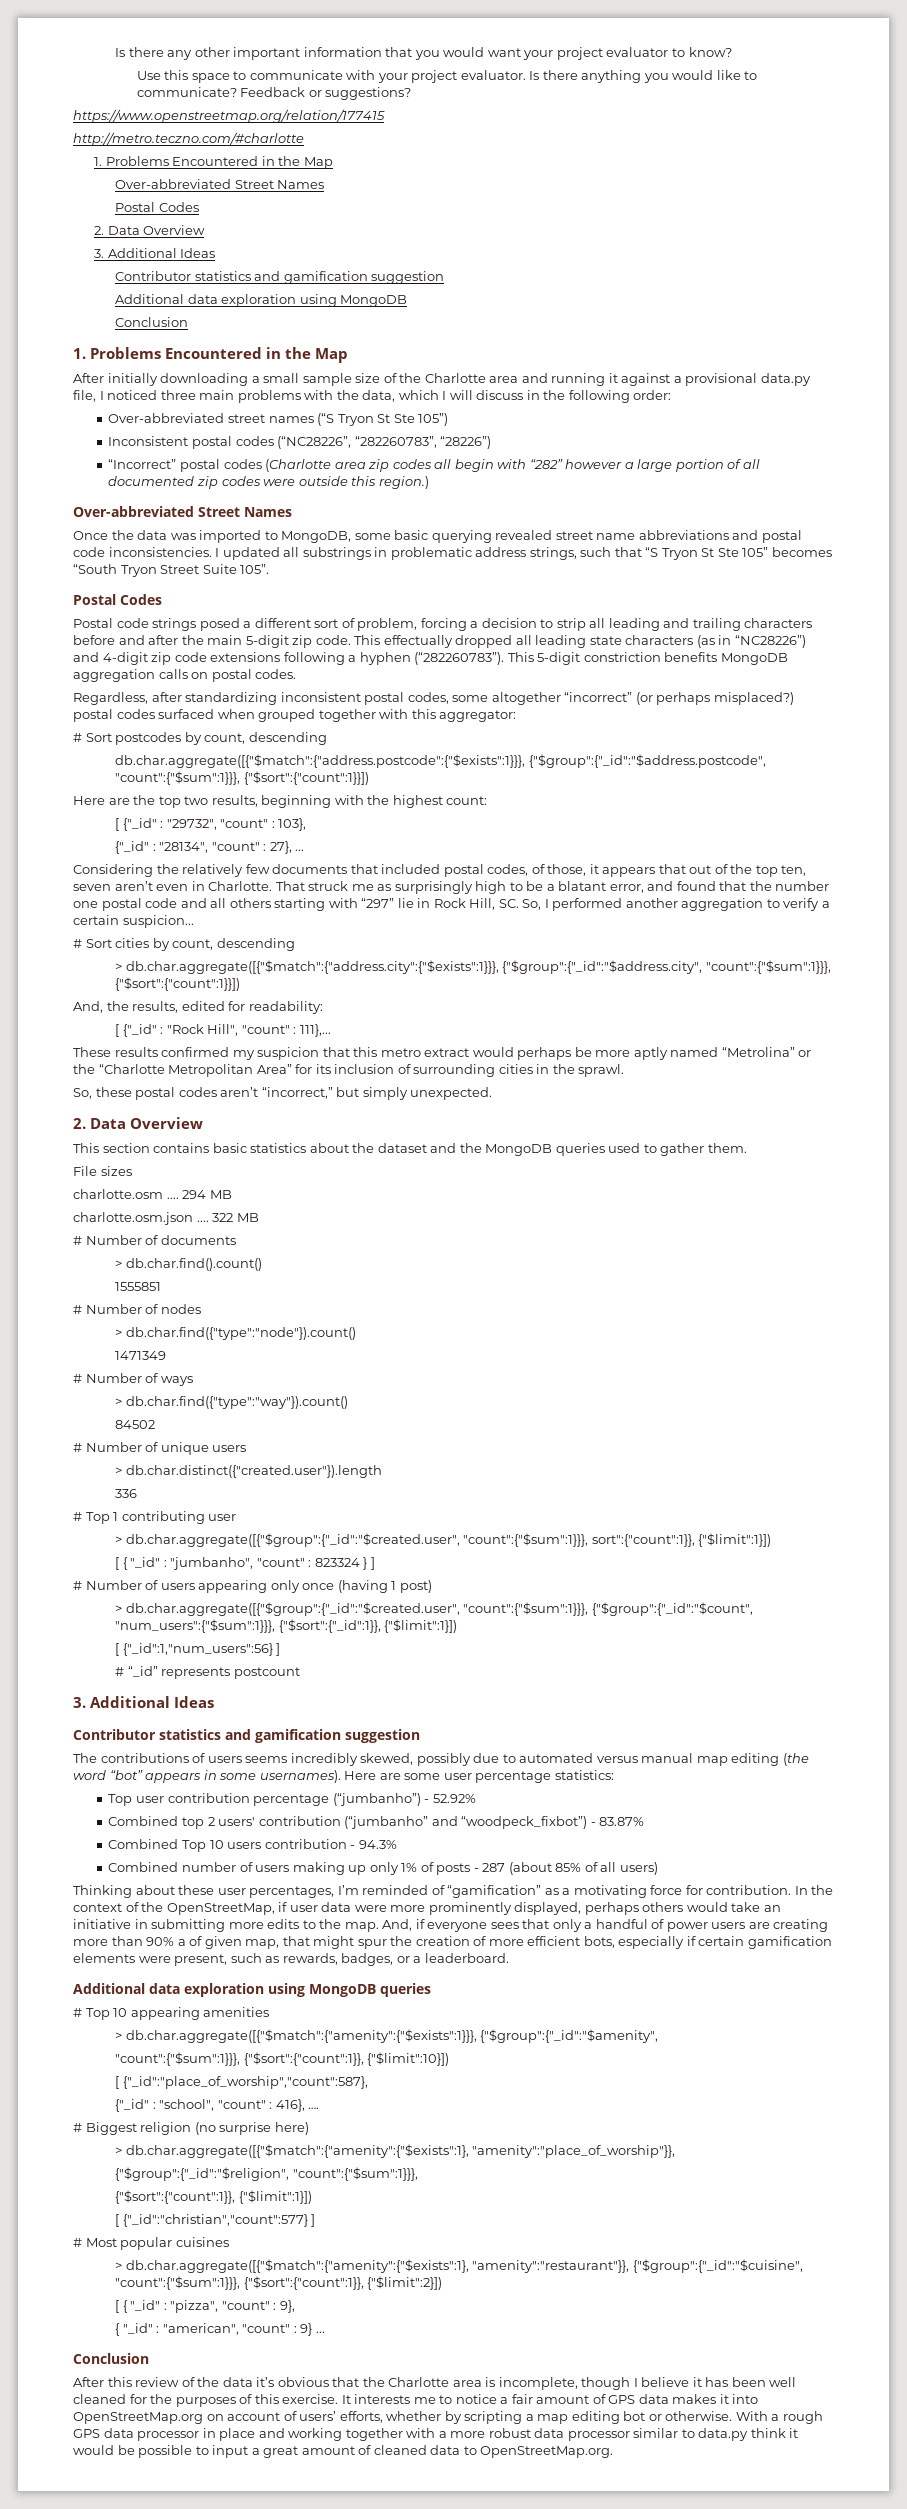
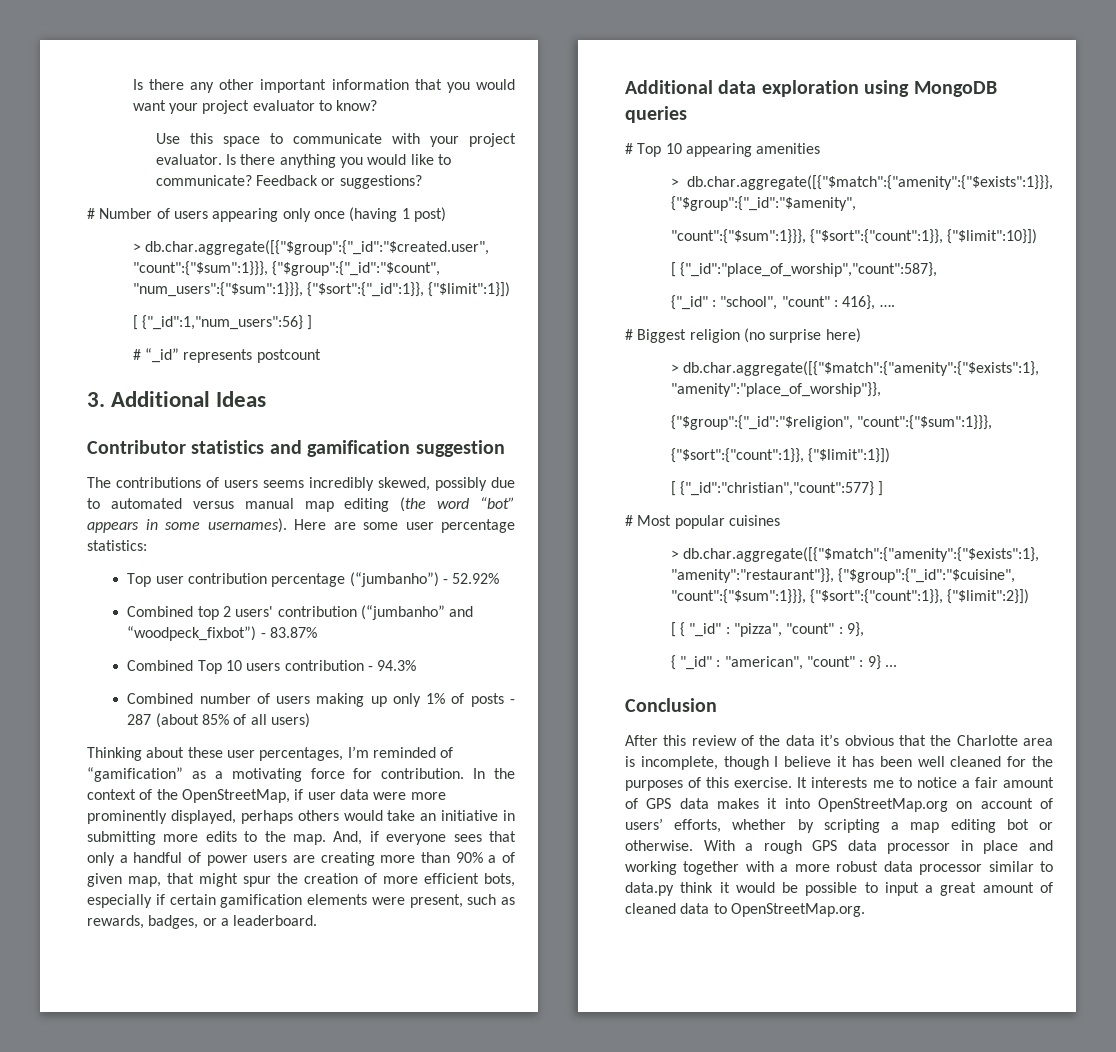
- https://www.openstreetmap.org/relation/177415
- http://metro.teczno.com/#charlotte
- 1. Problems Encountered in the Map
- Over-abbreviated Street Names
- Postal Codes
- 2. Data Overview
- 3. Additional Ideas
- Contributor statistics and gamification suggestion
- Additional data exploration using MongoDB
- Conclusion
- 1. Problems Encountered in the Map
- After initially downloading a small sample size of the Charlotte area and running it against a provisional data.py file, I noticed three main problems with the data, which I will discuss in the following order:
- Over-abbreviated street names (“S Tryon St Ste 105”)
- Inconsistent postal codes (“NC28226”, “282260783”, “28226”)
- “Incorrect” postal codes (Charlotte area zip codes all begin with “282” however a large portion of all documented zip codes were outside this region.)
- Over-abbreviated Street Names
- Once the data was imported to MongoDB, some basic querying revealed street name abbreviations and postal code inconsistencies. I updated all substrings in problematic address strings, such that “S Tryon St Ste 105” becomes “South Tryon Street Suite 105”.
- Postal Codes
- Postal code strings posed a different sort of problem, forcing a decision to strip all leading and trailing characters before and after the main 5-digit zip code. This effectually dropped all leading state characters (as in “NC28226”) and 4-digit zip code extensions following a hyphen (“282260783”). This 5-digit constriction benefits MongoDB aggregation calls on postal codes.
- Regardless, after standardizing inconsistent postal codes, some altogether “incorrect” (or perhaps misplaced?) postal codes surfaced when grouped together with this aggregator:
- # Sort postcodes by count, descending
- db.char.aggregate([{"$match":{"address.postcode":{"$exists":1}}}, {"$group":{"_id":"$address.postcode", "count":{"$sum":1}}}, {"$sort":{"count":1}}])
- Here are the top two results, beginning with the highest count:
- [ {"_id" : "29732", "count" : 103},
- {"_id" : "28134", "count" : 27}, ...
- Considering the relatively few documents that included postal codes, of those, it appears that out of the top ten, seven aren’t even in Charlotte. That struck me as surprisingly high to be a blatant error, and found that the number one postal code and all others starting with “297” lie in Rock Hill, SC. So, I performed another aggregation to verify a certain suspicion...
- # Sort cities by count, descending
- > db.char.aggregate([{"$match":{"address.city":{"$exists":1}}}, {"$group":{"_id":"$address.city", "count":{"$sum":1}}}, {"$sort":{"count":1}}])
- And, the results, edited for readability:
- [ {"_id" : "Rock Hill", "count" : 111},...
- These results confirmed my suspicion that this metro extract would perhaps be more aptly named “Metrolina” or the “Charlotte Metropolitan Area” for its inclusion of surrounding cities in the sprawl.
- So, these postal codes aren’t “incorrect,” but simply unexpected.
- 2. Data Overview
- This section contains basic statistics about the dataset and the MongoDB queries used to gather them.
- File sizes
- charlotte.osm .... 294 MB
- charlotte.osm.json .... 322 MB
- # Number of documents
- > db.char.find().count()
- 1555851
- # Number of nodes
- > db.char.find({"type":"node"}).count()
- 1471349
- # Number of ways
- > db.char.find({"type":"way"}).count()
- 84502
- # Number of unique users
- > db.char.distinct({"created.user"}).length
- 336
- # Top 1 contributing user
- > db.char.aggregate([{"$group":{"_id":"$created.user", "count":{"$sum":1}}}, sort":{"count":1}}, {"$limit":1}])
- [ { "_id" : "jumbanho", "count" : 823324 } ]

